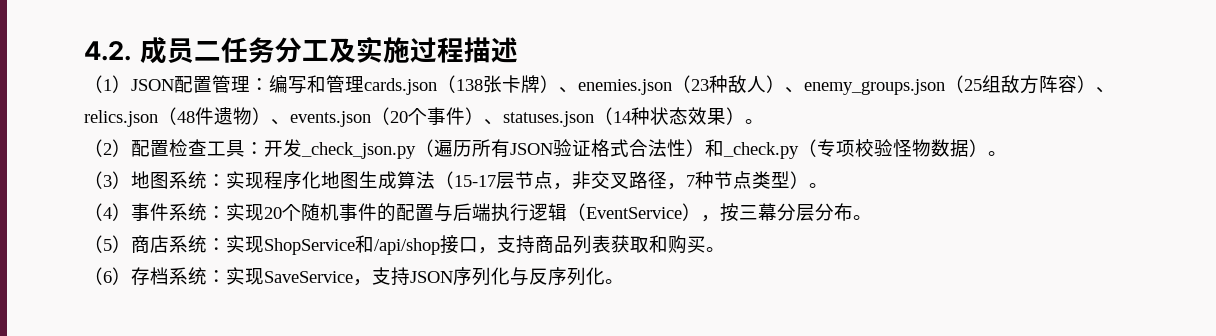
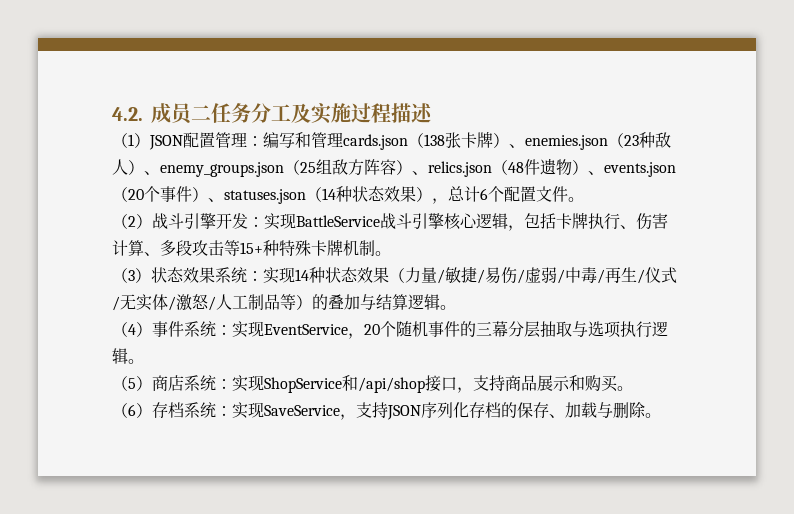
- （1）JSON配置管理：编写和管理cards.json（138张卡牌）、enemies.json（23种敌人）、enemy_groups.json（25组敌方阵容）、relics.json（48件遗物）、events.json（20个事件）、statuses.json（14种状态效果）。
- （2）配置检查工具：开发_check_json.py（遍历所有JSON验证格式合法性）和_check.py（专项校验怪物数据）。
+ （1）JSON配置管理：编写和管理cards.json（138张卡牌）、enemies.json（23种敌人）、enemy_groups.json（25组敌方阵容）、relics.json（48件遗物）、events.json（20个事件）、statuses.json（14种状态效果），总计6个配置文件。
+ （2）战斗引擎开发：实现BattleService战斗引擎核心逻辑，包括卡牌执行、伤害计算、多段攻击等15+种特殊卡牌机制。
- （3）地图系统：实现程序化地图生成算法（15-17层节点，非交叉路径，7种节点类型）。
+ （3）状态效果系统：实现14种状态效果（力量/敏捷/易伤/虚弱/中毒/再生/仪式/无实体/激怒/人工制品等）的叠加与结算逻辑。
- （4）事件系统：实现20个随机事件的配置与后端执行逻辑（EventService），按三幕分层分布。
+ （4）事件系统：实现EventService，20个随机事件的三幕分层抽取与选项执行逻辑。
- （5）商店系统：实现ShopService和/api/shop接口，支持商品列表获取和购买。
+ （5）商店系统：实现ShopService和/api/shop接口，支持商品展示和购买。
- （6）存档系统：实现SaveService，支持JSON序列化与反序列化。
+ （6）存档系统：实现SaveService，支持JSON序列化存档的保存、加载与删除。

